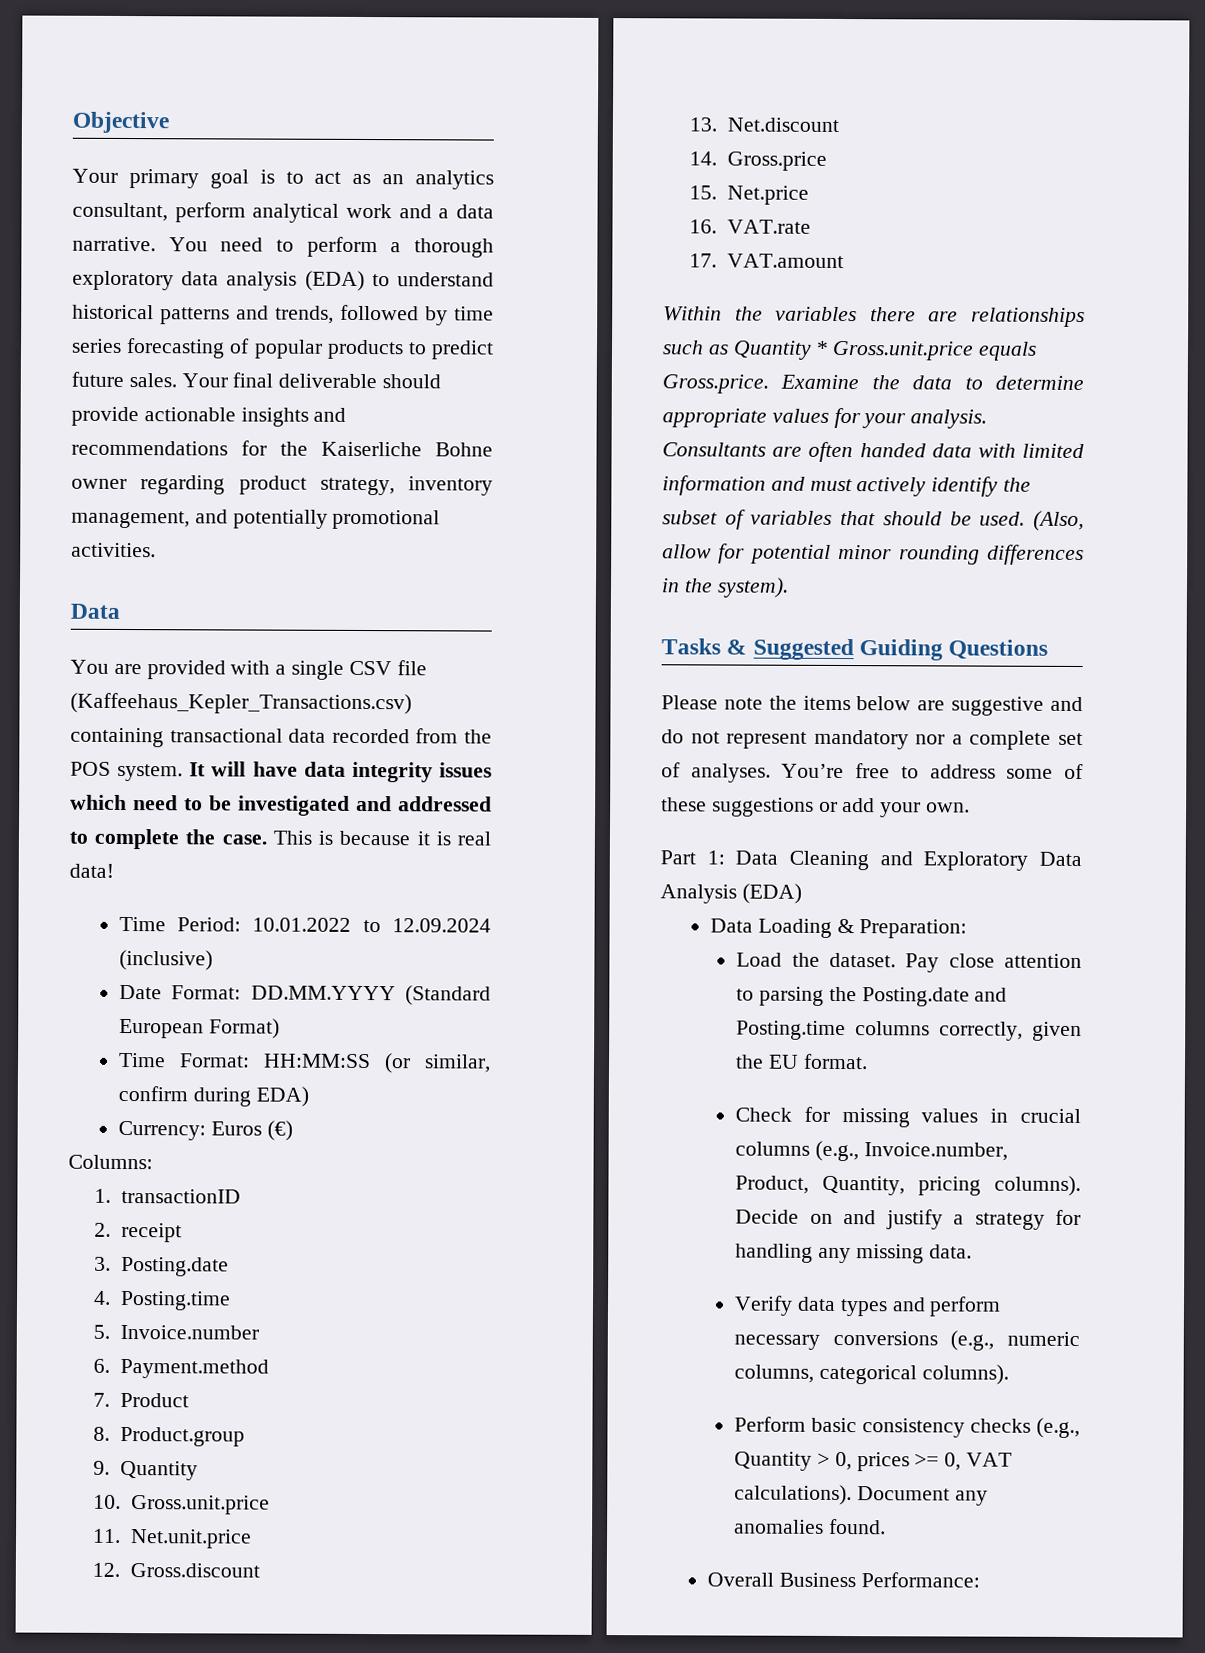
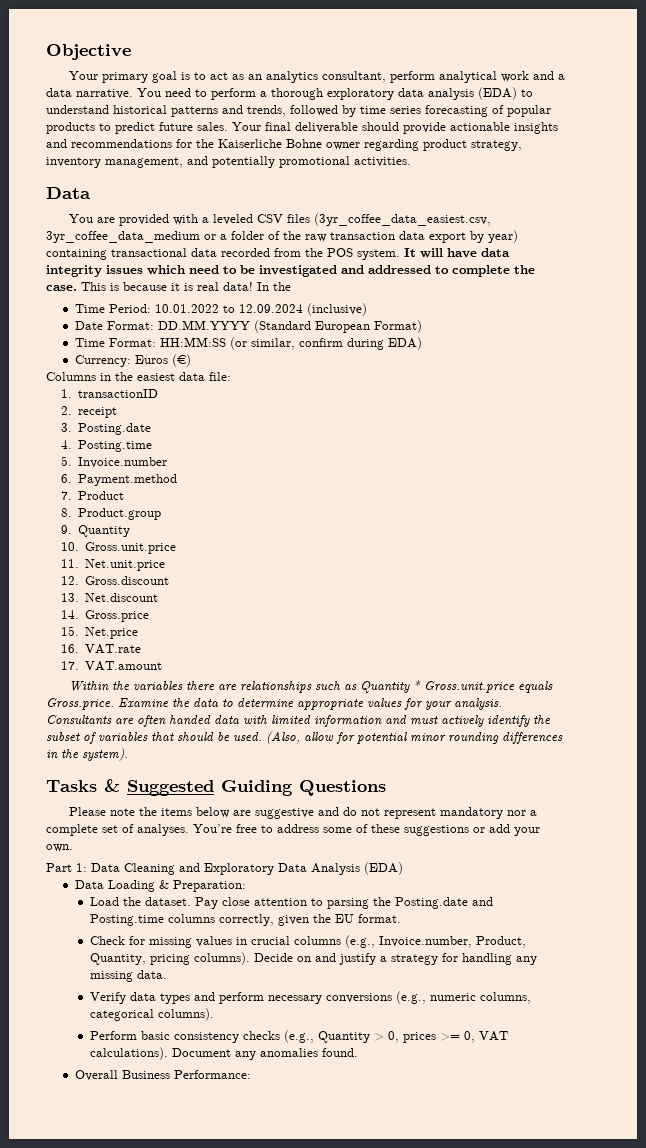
- You are provided with a single CSV file (Kaffeehaus_Kepler_Transactions.csv) containing transactional data recorded from the POS system.
+ You are provided with a leveled CSV files (3yr_coffee_data_easiest.csv, 3yr_coffee_data_medium or a folder of the raw transaction data export by year) containing transactional data recorded from the POS system.
+ In the
- Columns:
+ Columns in the easiest data file:

